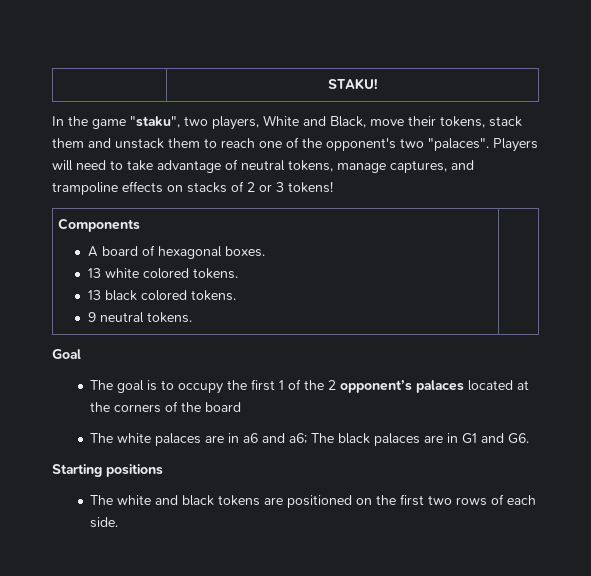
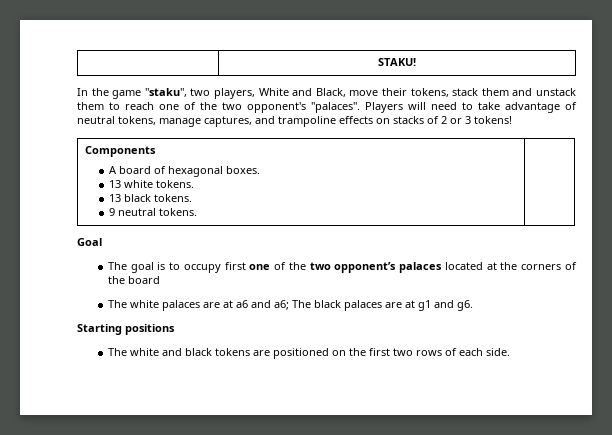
- In the game "staku", two players, White and Black, move their tokens, stack them and unstack them to reach one of the opponent's two "palaces".
+ In the game "staku", two players, White and Black, move their tokens, stack them and unstack them to reach one of the two opponent's "palaces".
  Components
  A board of hexagonal boxes.
- 13 white colored tokens.
- 13 black colored tokens.
+ 13 white tokens.
+ 13 black tokens.
- The goal is to occupy the first 1 of the 2 opponent’s palaces located at the corners of the board
+ The goal is to occupy first one of the two opponent’s palaces located at the corners of the board
- The white palaces are in a6 and a6; The black palaces are in G1 and G6.
+ The white palaces are at a6 and a6; The black palaces are at g1 and g6.

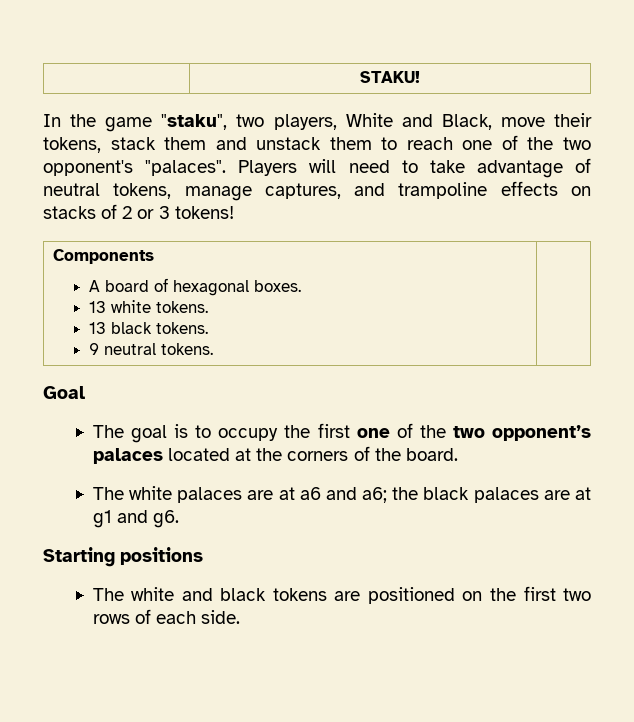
- The goal is to occupy first one of the two opponent’s palaces located at the corners of the board
+ The goal is to occupy the first one of the two opponent’s palaces located at the corners of the board.
- The white palaces are at a6 and a6; The black palaces are at g1 and g6.
+ The white palaces are at a6 and a6; the black palaces are at g1 and g6.

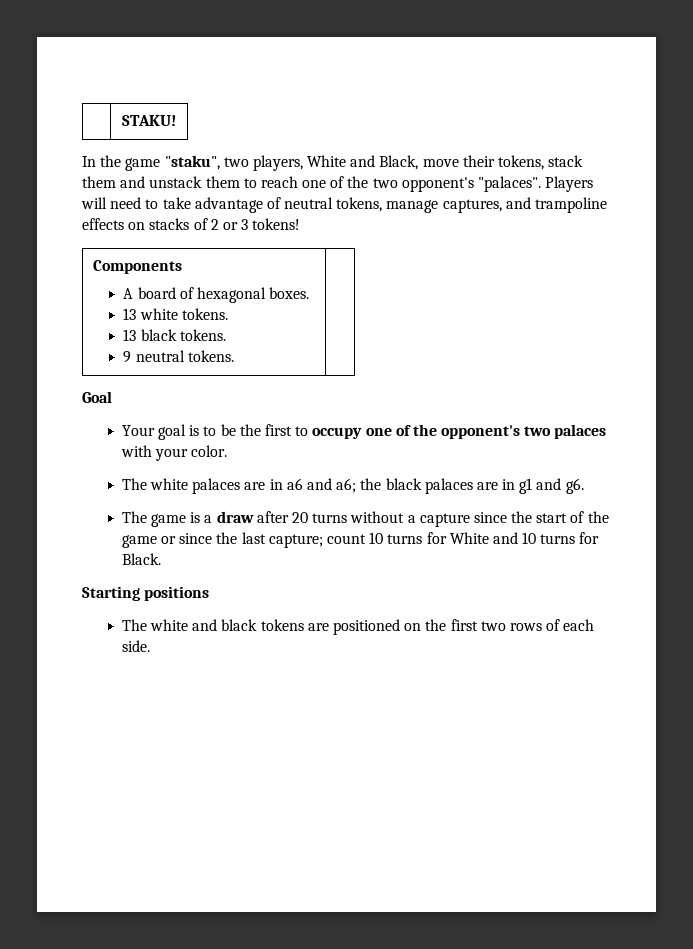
- The goal is to occupy the first one of the two opponent’s palaces located at the corners of the board.
+ Your goal is to be the first to occupy one of the opponent's two palaces with your color.
- The white palaces are at a6 and a6; the black palaces are at g1 and g6.
+ The white palaces are in a6 and a6; the black palaces are in g1 and g6.
+ The game is a draw after 20 turns without a capture since the start of the game or since the last capture; count 10 turns for White and 10 turns for Black.

